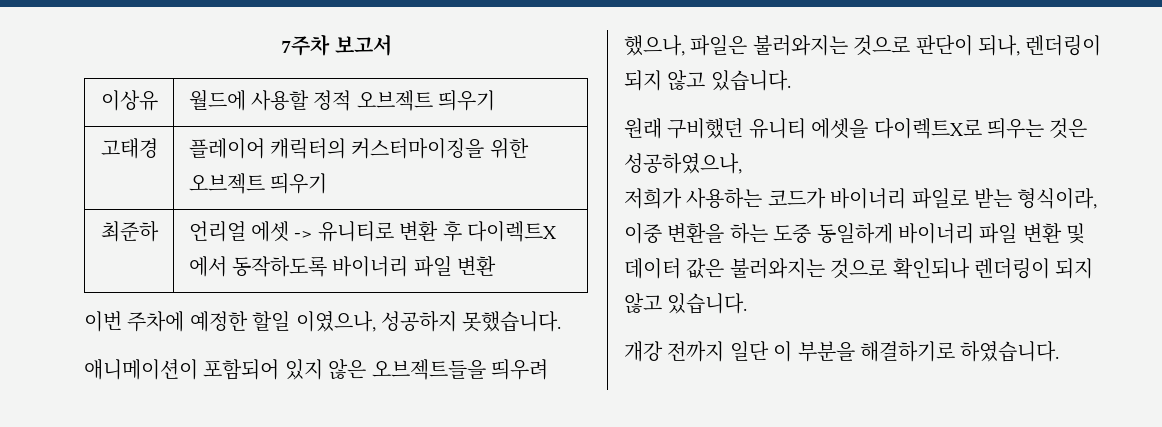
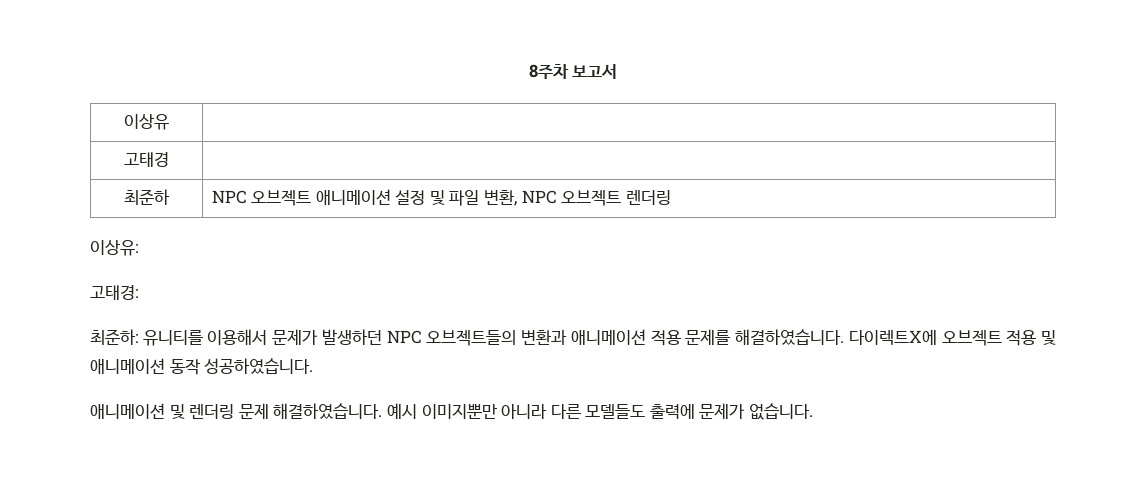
- 7주차 보고서
+ 8주차 보고서
- 이상유 | 월드에 사용할 정적 오브젝트 띄우기
- 고태경 | 플레이어 캐릭터의 커스터마이징을 위한 오브젝트 띄우기
- 최준하 | 언리얼 에셋 -> 유니티로 변환 후 다이렉트X 에서 동작하도록 바이너리 파일 변환
- 이번 주차에 예정한 할일 이였으나, 성공하지 못했습니다.
- 애니메이션이 포함되어 있지 않은 오브젝트들을 띄우려 했으나, 파일은 불러와지는 것으로 판단이 되나, 렌더링이 되지 않고 있습니다.
- 원래 구비했던 유니티 에셋을 다이렉트X로 띄우는 것은 성공하였으나,
- 저희가 사용하는 코드가 바이너리 파일로 받는 형식이라, 이중 변환을 하는 도중 동일하게 바이너리 파일 변환 및 데이터 값은 불러와지는 것으로 확인되나 렌더링이 되지 않고 있습니다.
- 개강 전까지 일단 이 부분을 해결하기로 하였습니다.
+ 이상유 |
+ 고태경 |
+ 최준하 | NPC 오브젝트 애니메이션 설정 및 파일 변환, NPC 오브젝트 렌더링
+ 이상유:
+ 고태경:
+ 최준하: 유니티를 이용해서 문제가 발생하던 NPC 오브젝트들의 변환과 애니메이션 적용 문제를 해결하였습니다. 다이렉트X에 오브젝트 적용 및 애니메이션 동작 성공하였습니다.
+ 애니메이션 및 렌더링 문제 해결하였습니다. 예시 이미지뿐만 아니라 다른 모델들도 출력에 문제가 없습니다.

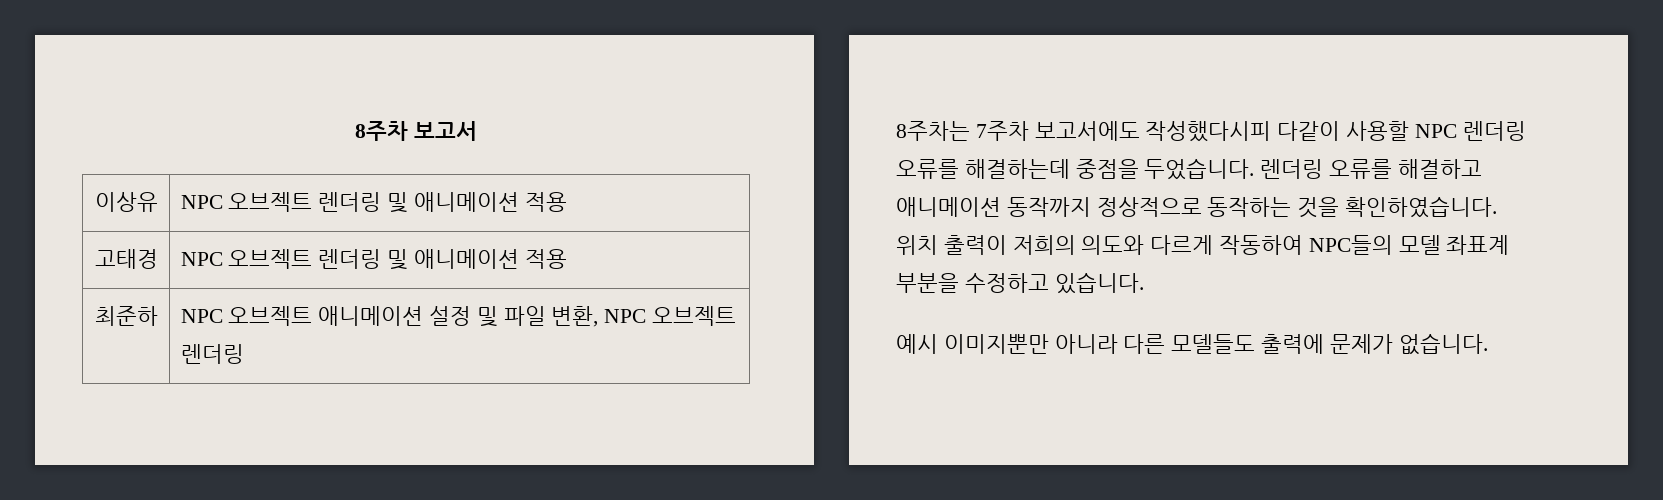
- 이상유 |
- 고태경 |
+ 이상유 | NPC 오브젝트 렌더링 및 애니메이션 적용
+ 고태경 | NPC 오브젝트 렌더링 및 애니메이션 적용
- 이상유:
- 고태경:
- 최준하: 유니티를 이용해서 문제가 발생하던 NPC 오브젝트들의 변환과 애니메이션 적용 문제를 해결하였습니다. 다이렉트X에 오브젝트 적용 및 애니메이션 동작 성공하였습니다.
- 애니메이션 및 렌더링 문제 해결하였습니다. 예시 이미지뿐만 아니라 다른 모델들도 출력에 문제가 없습니다.
+ 8주차는 7주차 보고서에도 작성했다시피 다같이 사용할 NPC 렌더링 오류를 해결하는데 중점을 두었습니다. 렌더링 오류를 해결하고 애니메이션 동작까지 정상적으로 동작하는 것을 확인하였습니다.
+ 위치 출력이 저희의 의도와 다르게 작동하여 NPC들의 모델 좌표계 부분을 수정하고 있습니다.
+ 예시 이미지뿐만 아니라 다른 모델들도 출력에 문제가 없습니다.

